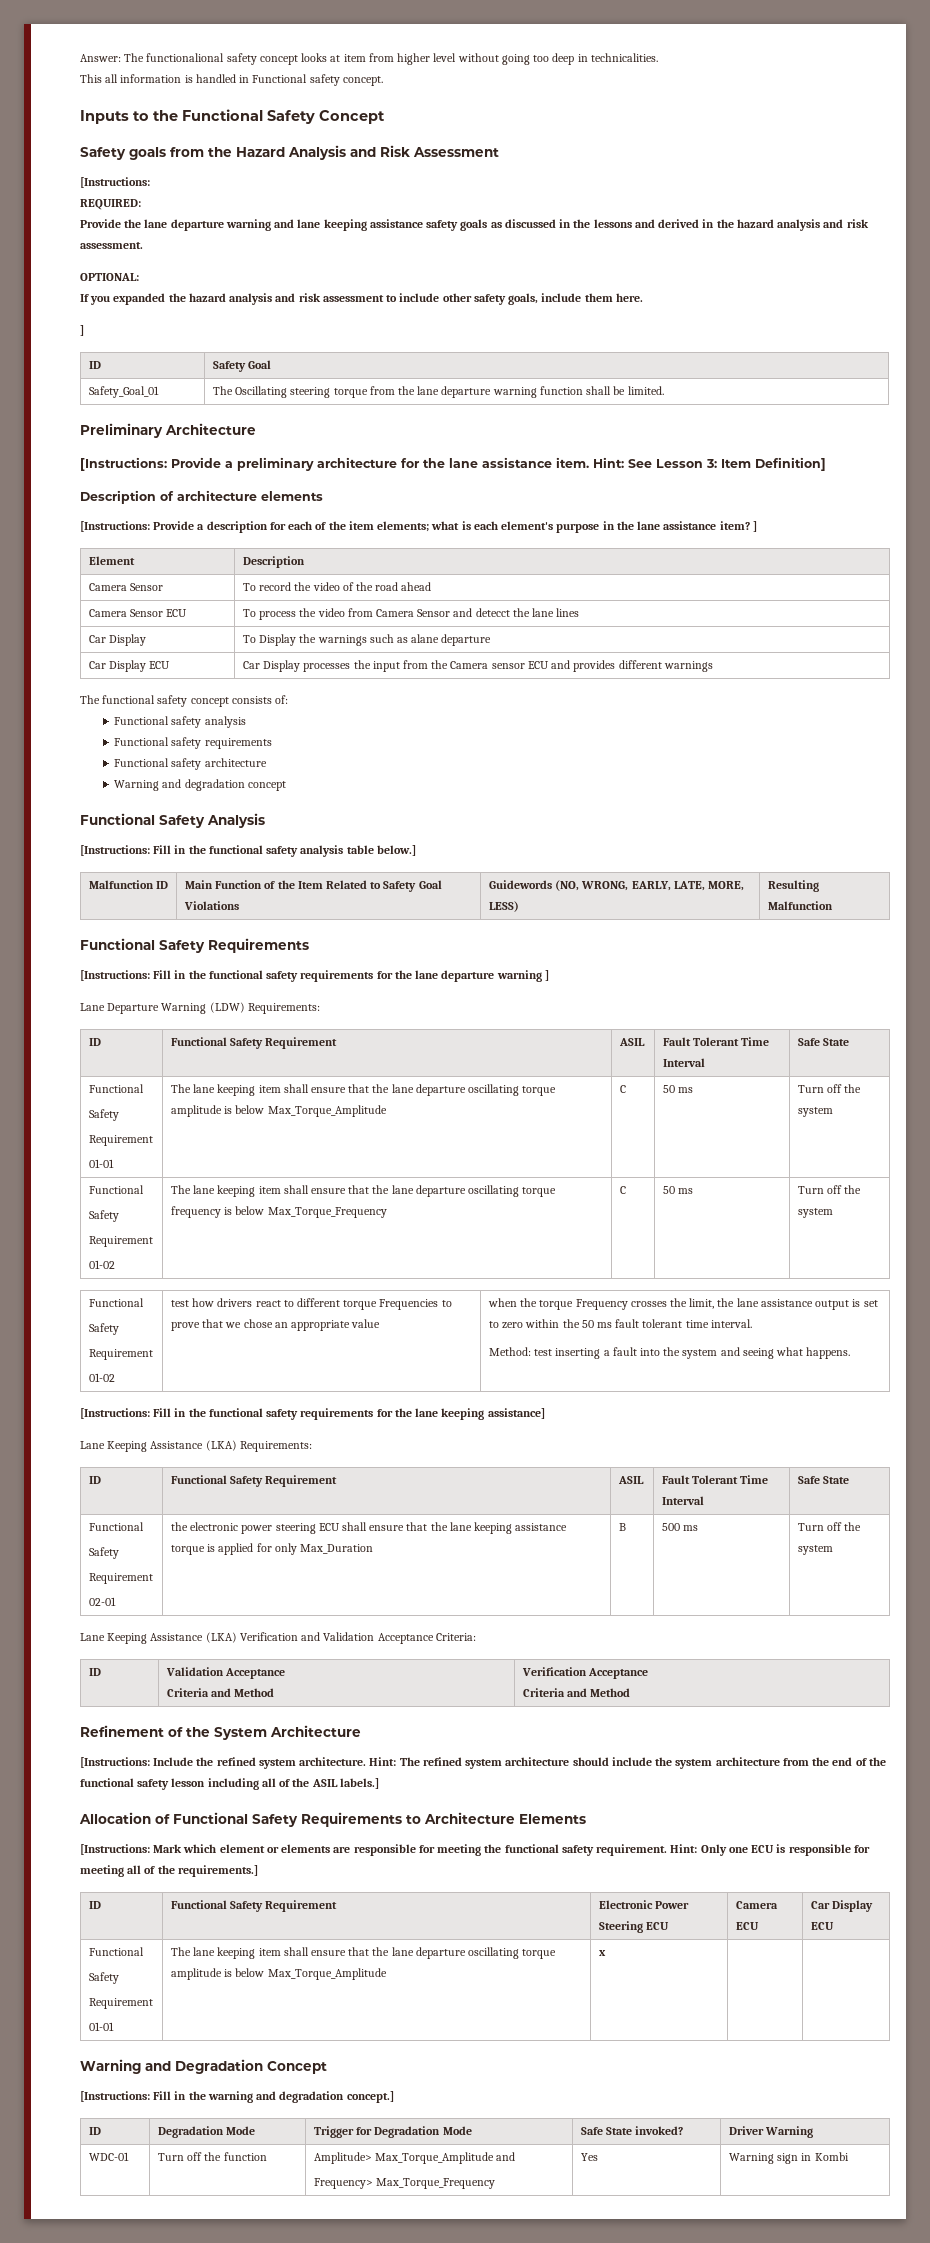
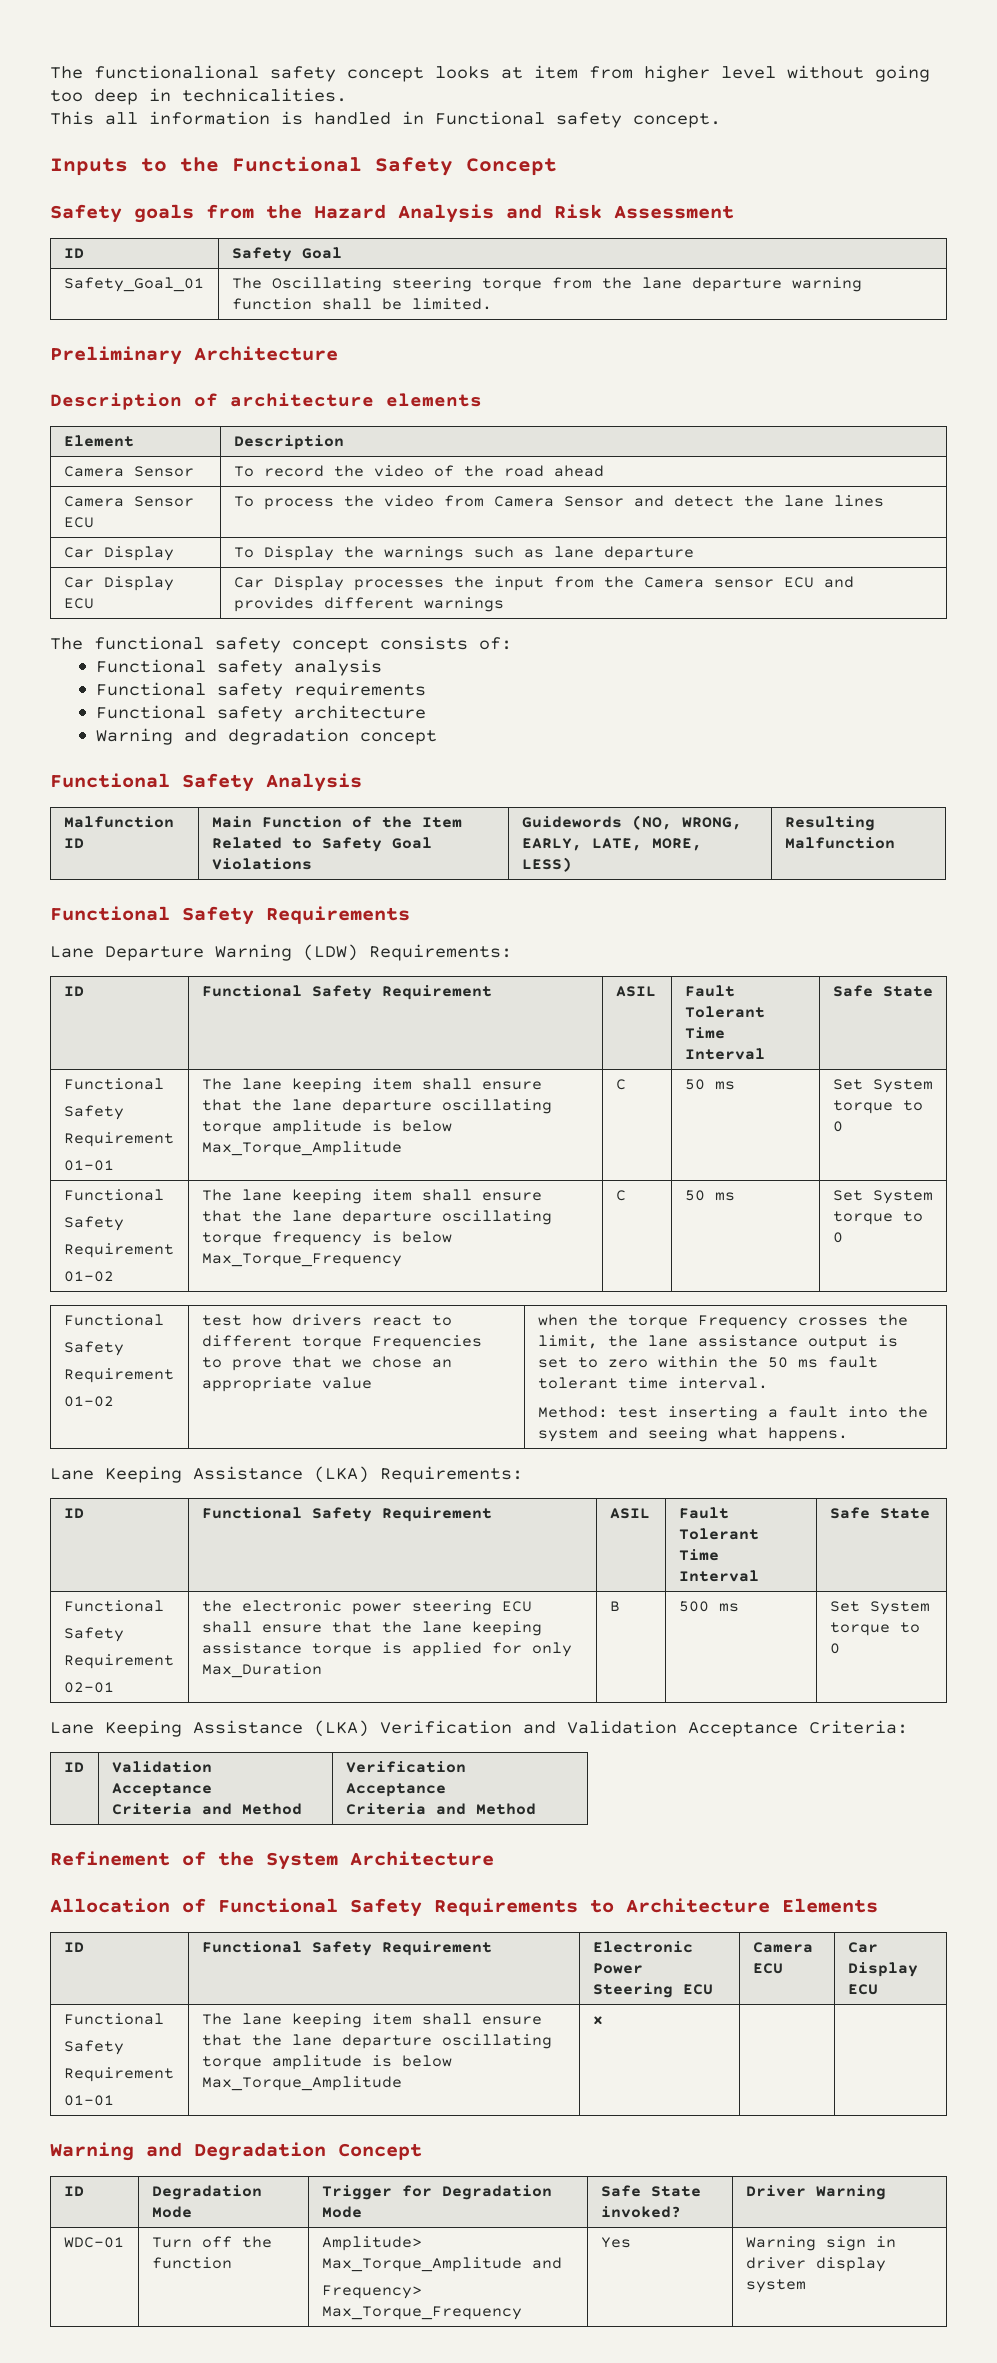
- Answer: The functionalional safety concept looks at item from higher level without going too deep in technicalities.
+ The functionalional safety concept looks at item from higher level without going too deep in technicalities.
  Safety goals from the Hazard Analysis and Risk Assessment
- [Instructions:
- REQUIRED:
- Provide the lane departure warning and lane keeping assistance safety goals as discussed in the lessons and derived in the hazard analysis and risk assessment.
- OPTIONAL:
- If you expanded the hazard analysis and risk assessment to include other safety goals, include them here.
- ]
- [Instructions: Provide a preliminary architecture for the lane assistance item. Hint: See Lesson 3: Item Definition]
  Description of architecture elements
- [Instructions: Provide a description for each of the item elements; what is each element's purpose in the lane assistance item? ]
- Camera Sensor ECU | To process the video from Camera Sensor and detecct the lane lines
+ Camera Sensor ECU | To process the video from Camera Sensor and detect the lane lines
- Car Display | To Display the warnings such as alane departure
+ Car Display | To Display the warnings such as lane departure
- [Instructions: Fill in the functional safety analysis table below.]
- [Instructions: Fill in the functional safety requirements for the lane departure warning ]
  Lane Departure Warning (LDW) Requirements:
  ID | Functional Safety Requirement | ASIL | Fault Tolerant Time Interval | Safe State
  Functional
  Safety
  Requirement
- 01-01 | The lane keeping item shall ensure that the lane departure oscillating torque amplitude is below Max_Torque_Amplitude | C | 50 ms | Turn off the system
+ 01-01 | The lane keeping item shall ensure that the lane departure oscillating torque amplitude is below Max_Torque_Amplitude | C | 50 ms | Set System torque to 0
  Functional
  Safety
  Requirement
- 01-02 | The lane keeping item shall ensure that the lane departure oscillating torque frequency is below Max_Torque_Frequency | C | 50 ms | Turn off the system
+ 01-02 | The lane keeping item shall ensure that the lane departure oscillating torque frequency is below Max_Torque_Frequency | C | 50 ms | Set System torque to 0
- [Instructions: Fill in the functional safety requirements for the lane keeping assistance]
  Lane Keeping Assistance (LKA) Requirements:
  ID | Functional Safety Requirement | ASIL | Fault Tolerant Time Interval | Safe State
  Functional
  Safety
  Requirement
- 02-01 | the electronic power steering ECU shall ensure that the lane keeping assistance torque is applied for only Max_Duration | B | 500 ms | Turn off the system
+ 02-01 | the electronic power steering ECU shall ensure that the lane keeping assistance torque is applied for only Max_Duration | B | 500 ms | Set System torque to 0
- [Instructions: Include the refined system architecture. Hint: The refined system architecture should include the system architecture from the end of the functional safety lesson including all of the ASIL labels.]
- [Instructions: Mark which element or elements are responsible for meeting the functional safety requirement. Hint: Only one ECU is responsible for meeting all of the requirements.]
- [Instructions: Fill in the warning and degradation concept.]
  WDC-01 | Turn off the function | Amplitude> Max_Torque_Amplitude and
- Frequency> Max_Torque_Frequency | Yes | Warning sign in Kombi
+ Frequency> Max_Torque_Frequency | Yes | Warning sign in driver display system

